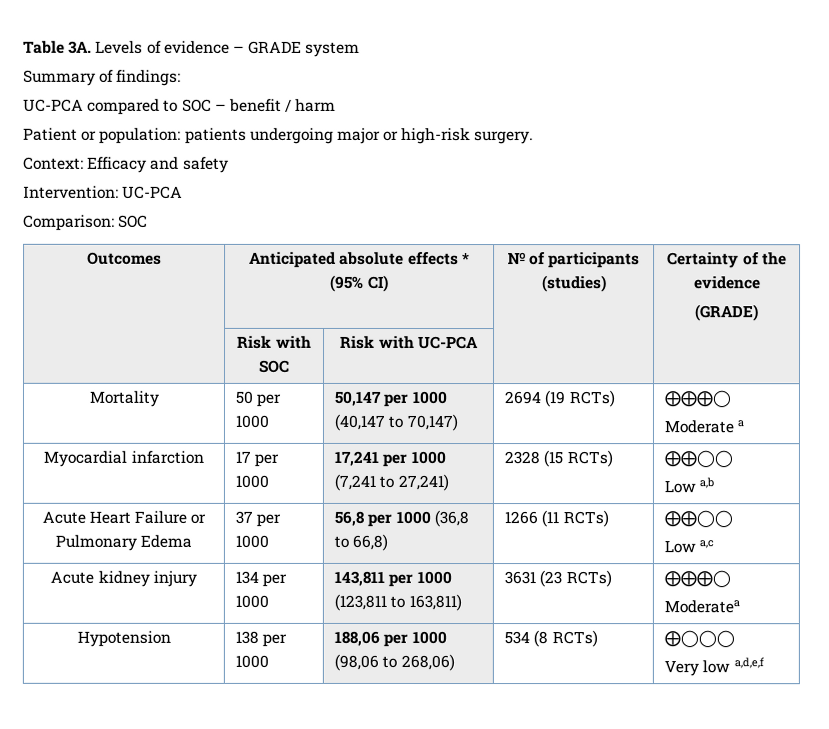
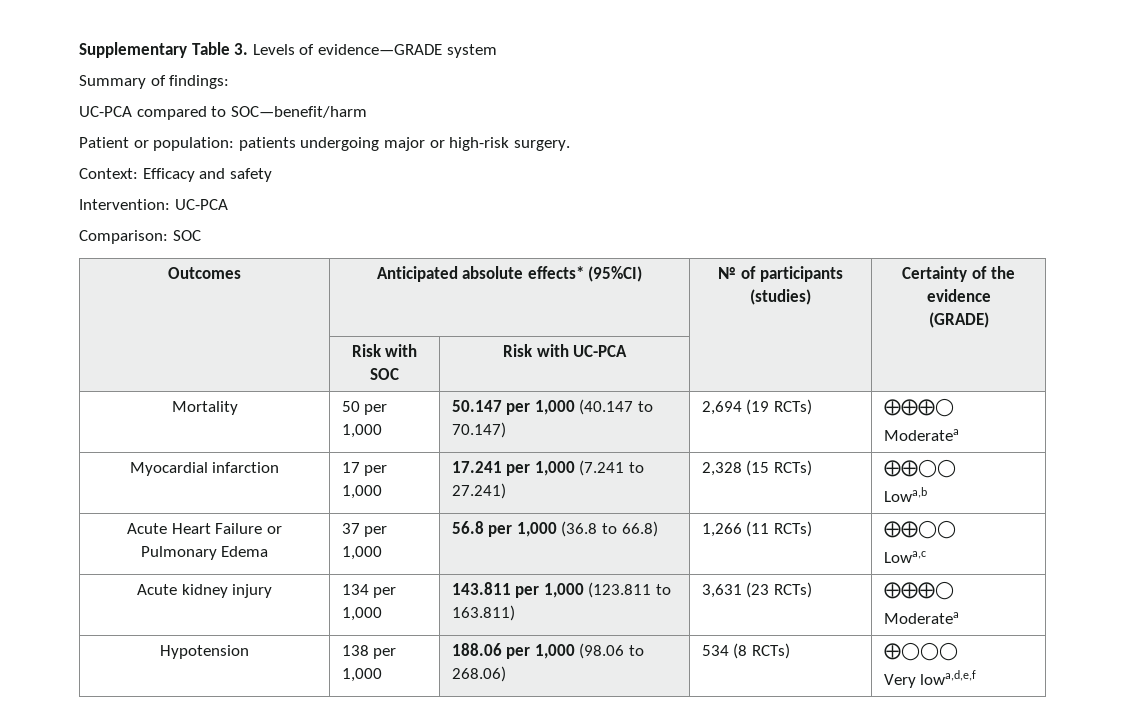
- Table 3A. Levels of evidence – GRADE system
+ Supplementary Table 3. Levels of evidence—GRADE system
- UC-PCA compared to SOC – benefit / harm
+ UC-PCA compared to SOC—benefit/harm
- Outcomes | Anticipated absolute effects * (95% CI) | № of participants (studies) | Certainty of the evidence
+ Outcomes | Anticipated absolute effects* (95%CI) | № of participants (studies) | Certainty of the evidence
- Mortality | 50 per 1000 | 50,147 per 1000 (40,147 to 70,147) | 2694 (19 RCTs) | ⨁⨁⨁◯
- Moderate a
+ Mortality | 50 per 1,000 | 50.147 per 1,000 (40.147 to 70.147) | 2,694 (19 RCTs) | ⨁⨁⨁◯
+ Moderatea
- Myocardial infarction | 17 per 1000 | 17,241 per 1000 (7,241 to 27,241) | 2328 (15 RCTs) | ⨁⨁◯◯
- Low a,b
+ Myocardial infarction | 17 per 1,000 | 17.241 per 1,000 (7.241 to 27.241) | 2,328 (15 RCTs) | ⨁⨁◯◯
+ Lowa,b
- Acute Heart Failure or Pulmonary Edema | 37 per 1000 | 56,8 per 1000 (36,8 to 66,8) | 1266 (11 RCTs) | ⨁⨁◯◯
- Low a,c
+ Acute Heart Failure or Pulmonary Edema | 37 per 1,000 | 56.8 per 1,000 (36.8 to 66.8) | 1,266 (11 RCTs) | ⨁⨁◯◯
+ Lowa,c
- Acute kidney injury | 134 per 1000 | 143,811 per 1000 (123,811 to 163,811) | 3631 (23 RCTs) | ⨁⨁⨁◯
+ Acute kidney injury | 134 per 1,000 | 143.811 per 1,000 (123.811 to 163.811) | 3,631 (23 RCTs) | ⨁⨁⨁◯
- Hypotension | 138 per 1000 | 188,06 per 1000 (98,06 to 268,06) | 534 (8 RCTs) | ⨁◯◯◯
- Very low a,d,e,f
+ Hypotension | 138 per 1,000 | 188.06 per 1,000 (98.06 to 268.06) | 534 (8 RCTs) | ⨁◯◯◯
+ Very lowa,d,e,f

